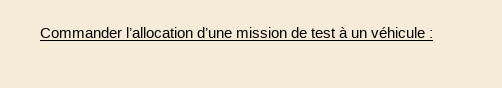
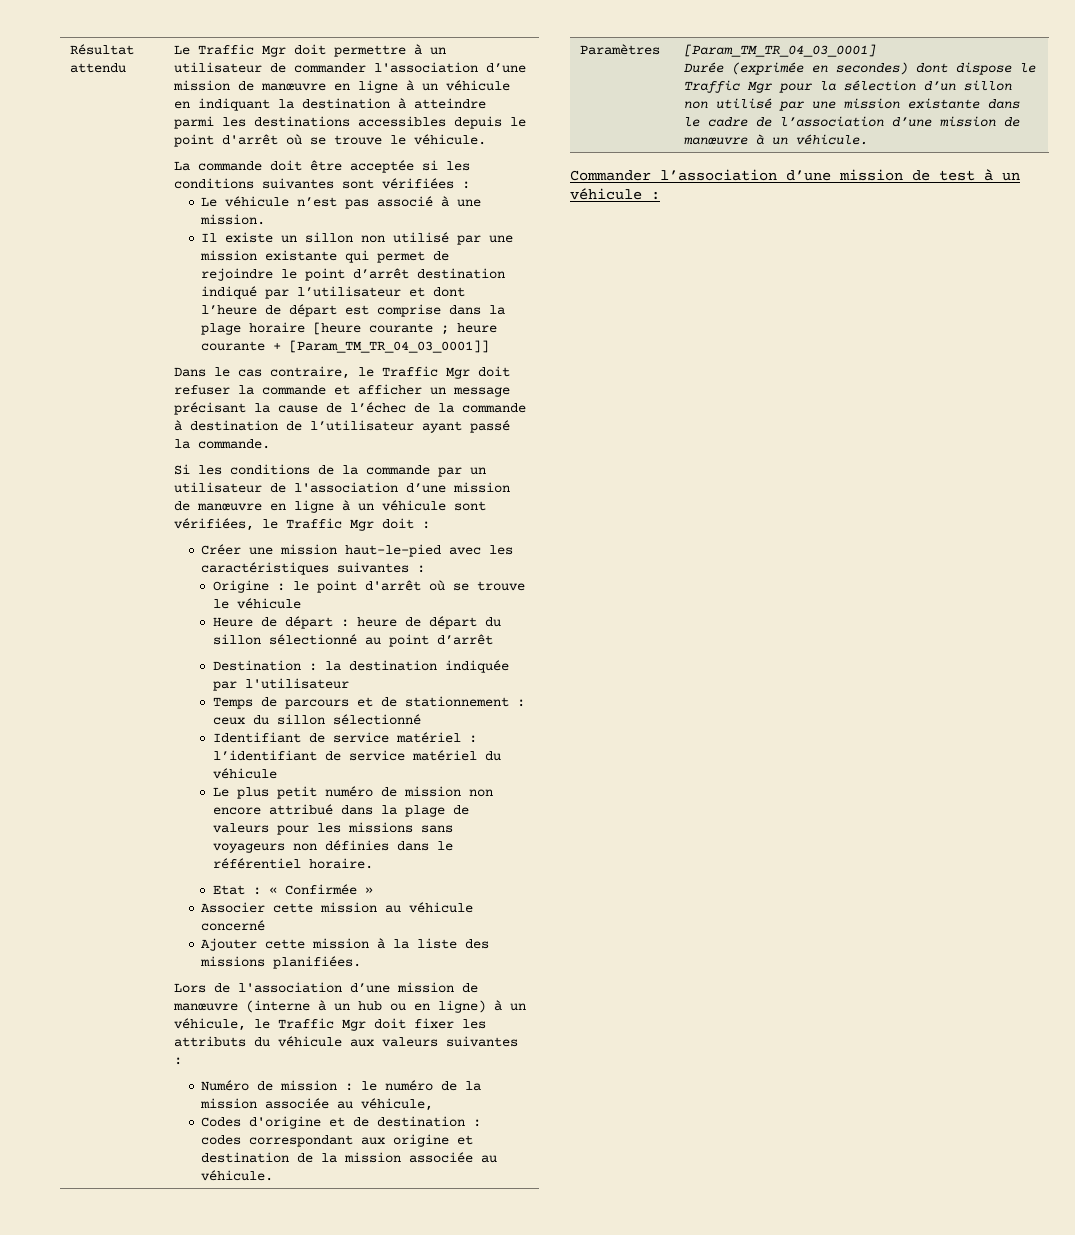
- Commander l’allocation d’une mission de test à un véhicule :
+ Résultat attendu | Le Traffic Mgr doit permettre à un utilisateur de commander l'association d’une mission de manœuvre en ligne à un véhicule en indiquant la destination à atteindre parmi les destinations accessibles depuis le point d'arrêt où se trouve le véhicule.
+ La commande doit être acceptée si les conditions suivantes sont vérifiées :
+ Le véhicule n’est pas associé à une mission.
+ Il existe un sillon non utilisé par une mission existante qui permet de rejoindre le point d’arrêt destination indiqué par l’utilisateur et dont l’heure de départ est comprise dans la plage horaire [heure courante ; heure courante + [Param_TM_TR_04_03_0001]]
+ Dans le cas contraire, le Traffic Mgr doit refuser la commande et afficher un message précisant la cause de l’échec de la commande à destination de l’utilisateur ayant passé la commande.
+ Si les conditions de la commande par un utilisateur de l'association d’une mission de manœuvre en ligne à un véhicule sont vérifiées, le Traffic Mgr doit :
+ Créer une mission haut-le-pied avec les caractéristiques suivantes :
+ Origine : le point d'arrêt où se trouve le véhicule
+ Heure de départ : heure de départ du sillon sélectionné au point d’arrêt
+ Destination : la destination indiquée par l'utilisateur
+ Temps de parcours et de stationnement : ceux du sillon sélectionné
+ Identifiant de service matériel : l’identifiant de service matériel du véhicule
+ Le plus petit numéro de mission non encore attribué dans la plage de valeurs pour les missions sans voyageurs non définies dans le référentiel horaire.
+ Etat : « Confirmée »
+ Associer cette mission au véhicule concerné
+ Ajouter cette mission à la liste des missions planifiées.
+ Lors de l'association d’une mission de manœuvre (interne à un hub ou en ligne) à un véhicule, le Traffic Mgr doit fixer les attributs du véhicule aux valeurs suivantes :
+ Numéro de mission : le numéro de la mission associée au véhicule,
+ Codes d'origine et de destination : codes correspondant aux origine et destination de la mission associée au véhicule.
+ Paramètres | [Param_TM_TR_04_03_0001]
+ Durée (exprimée en secondes) dont dispose le Traffic Mgr pour la sélection d’un sillon non utilisé par une mission existante dans le cadre de l’association d’une mission de manœuvre à un véhicule.
+ Commander l’association d’une mission de test à un véhicule :

